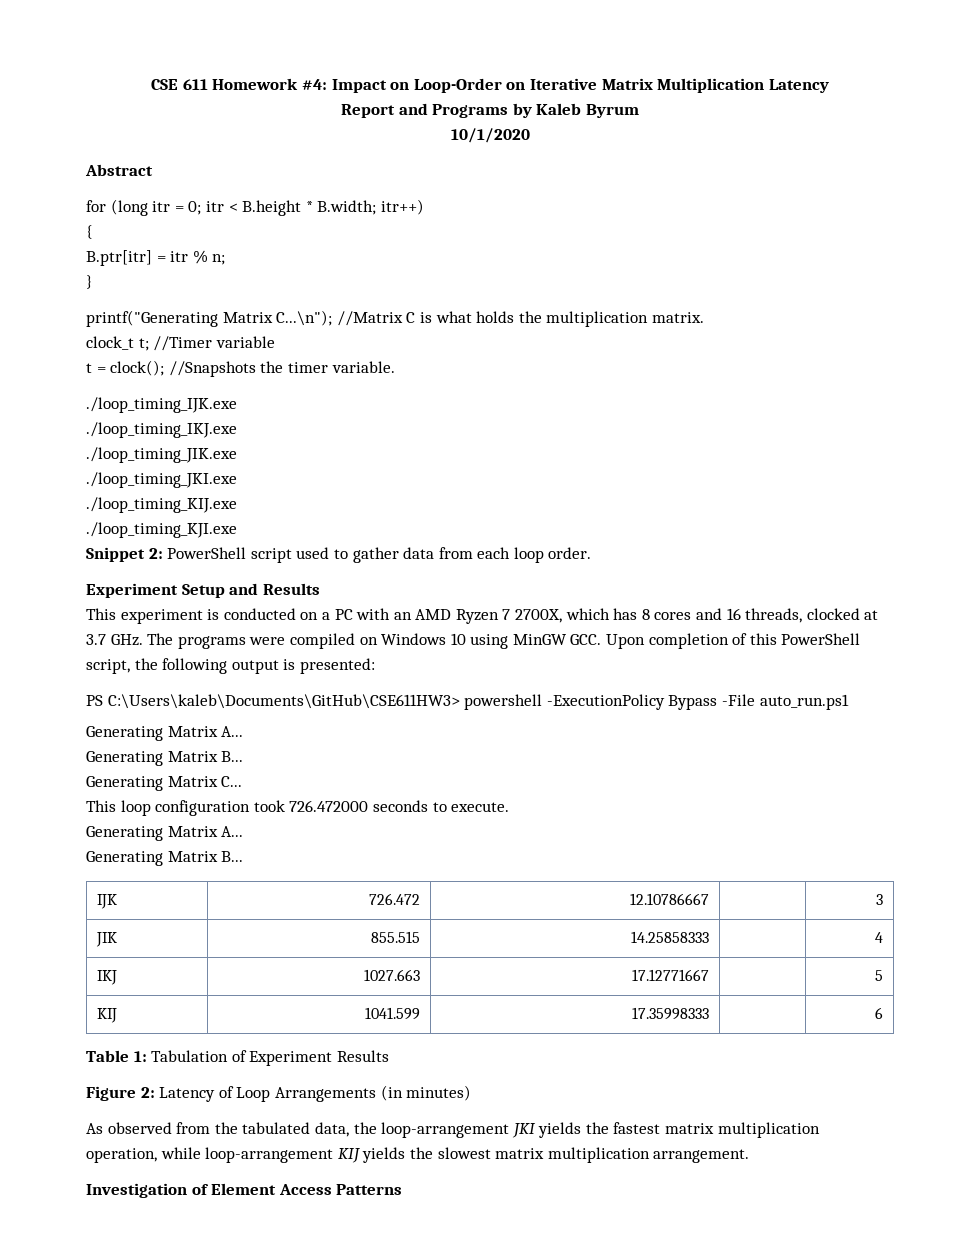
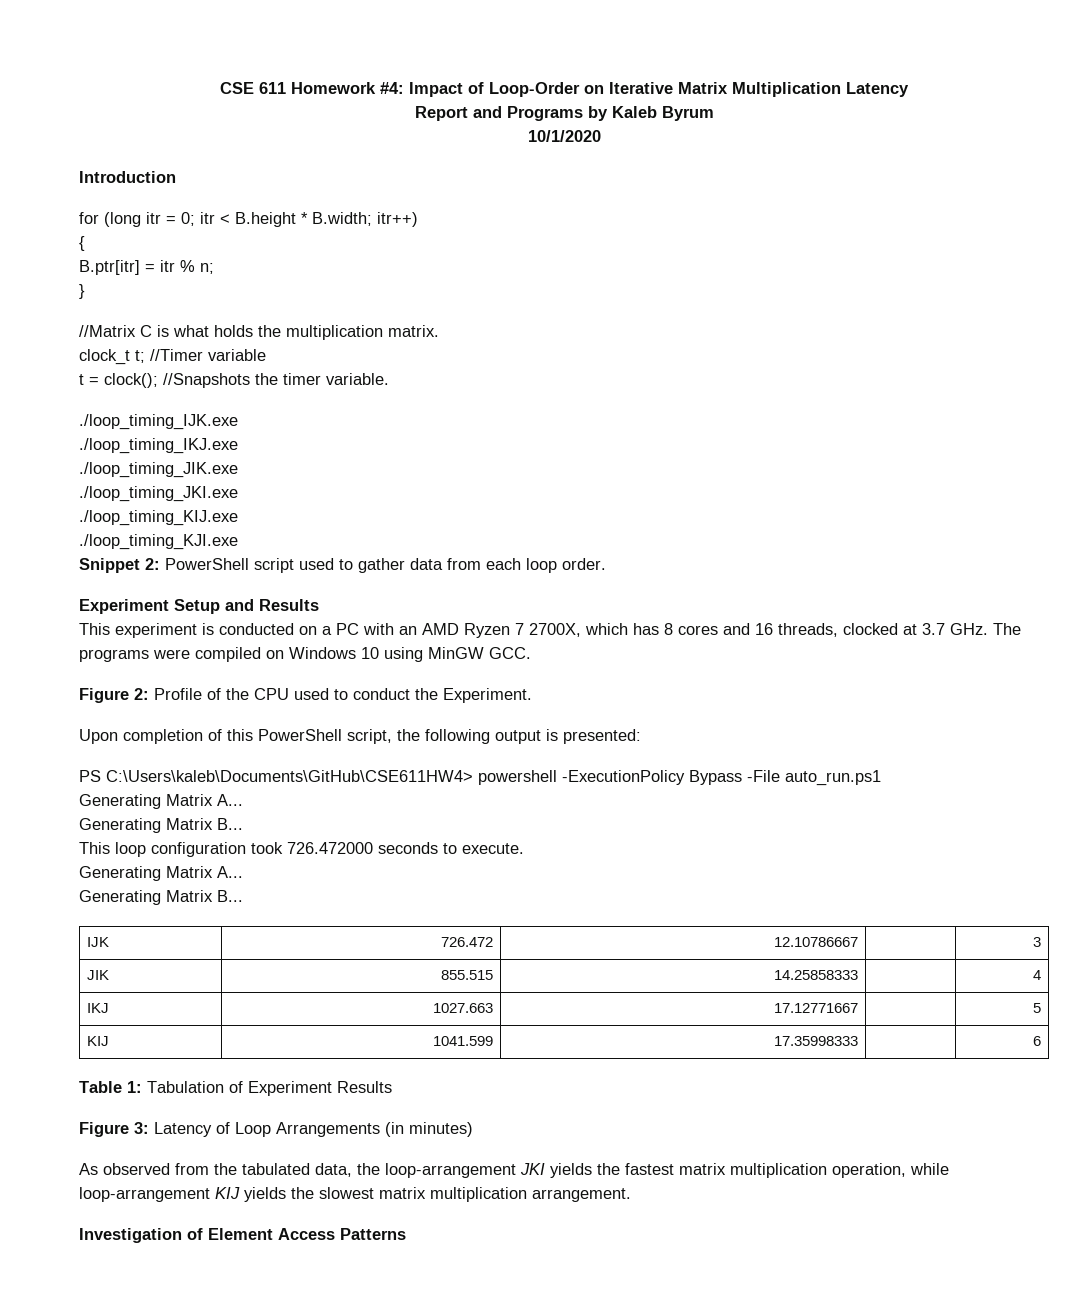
- CSE 611 Homework #4: Impact on Loop-Order on Iterative Matrix Multiplication Latency
+ CSE 611 Homework #4: Impact of Loop-Order on Iterative Matrix Multiplication Latency
- Abstract
+ Introduction
- printf("Generating Matrix C...\n"); //Matrix C is what holds the multiplication matrix.
+ //Matrix C is what holds the multiplication matrix.
- This experiment is conducted on a PC with an AMD Ryzen 7 2700X, which has 8 cores and 16 threads, clocked at 3.7 GHz. The programs were compiled on Windows 10 using MinGW GCC. Upon completion of this PowerShell script, the following output is presented:
+ This experiment is conducted on a PC with an AMD Ryzen 7 2700X, which has 8 cores and 16 threads, clocked at 3.7 GHz. The programs were compiled on Windows 10 using MinGW GCC.
+ Figure 2: Profile of the CPU used to conduct the Experiment.
+ Upon completion of this PowerShell script, the following output is presented:
- PS C:\Users\kaleb\Documents\GitHub\CSE611HW3> powershell -ExecutionPolicy Bypass -File auto_run.ps1
+ PS C:\Users\kaleb\Documents\GitHub\CSE611HW4> powershell -ExecutionPolicy Bypass -File auto_run.ps1
- Generating Matrix C...
- Figure 2: Latency of Loop Arrangements (in minutes)
+ Figure 3: Latency of Loop Arrangements (in minutes)

